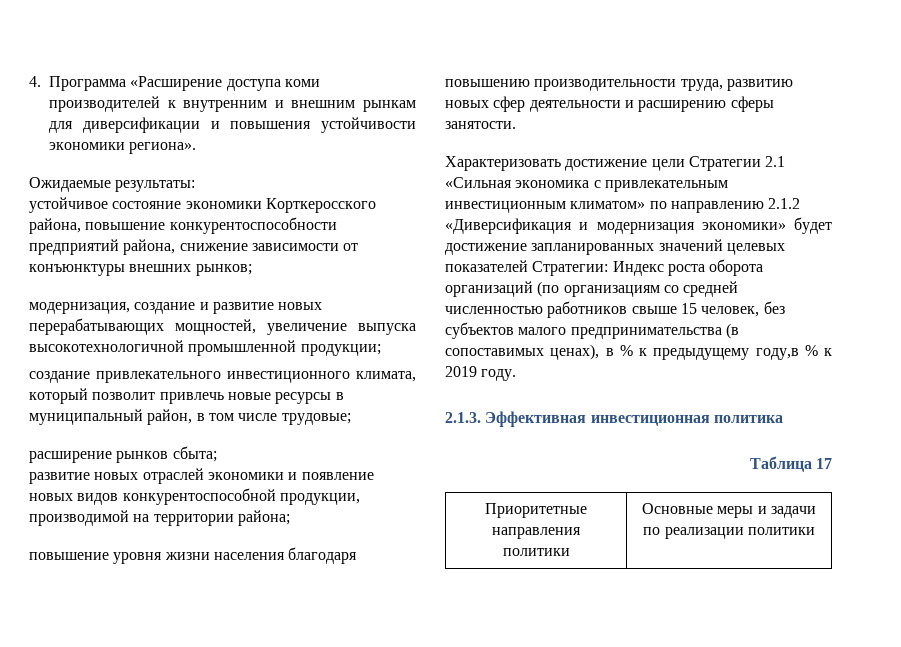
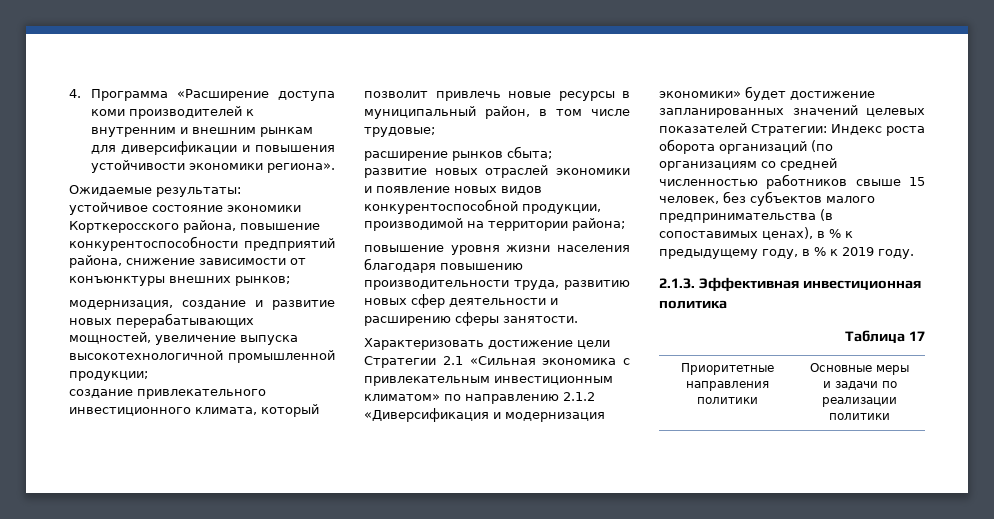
- Характеризовать достижение цели Стратегии 2.1 «Сильная экономика с привлекательным инвестиционным климатом» по направлению 2.1.2 «Диверсификация и модернизация экономики» будет достижение запланированных значений целевых показателей Стратегии: Индекс роста оборота организаций (по организациям со средней численностью работников свыше 15 человек, без субъектов малого предпринимательства (в сопоставимых ценах), в % к предыдущему году,в % к 2019 году.
+ Характеризовать достижение цели Стратегии 2.1 «Сильная экономика с привлекательным инвестиционным климатом» по направлению 2.1.2 «Диверсификация и модернизация экономики» будет достижение запланированных значений целевых показателей Стратегии: Индекс роста оборота организаций (по организациям со средней численностью работников свыше 15 человек, без субъектов малого предпринимательства (в сопоставимых ценах), в % к предыдущему году, в % к 2019 году.

